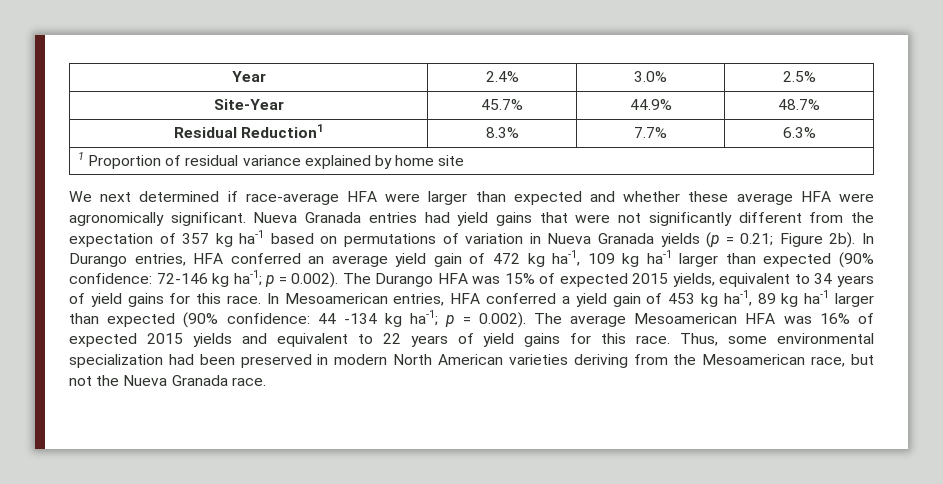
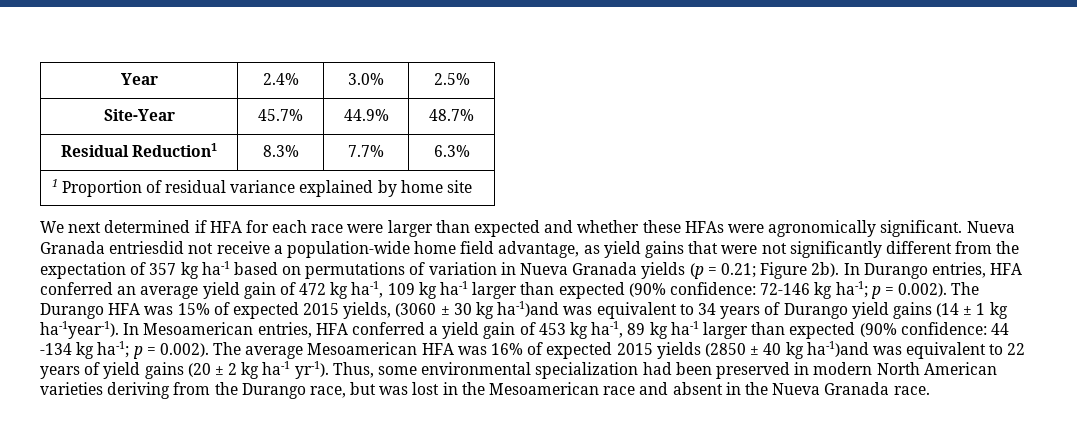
- We next determined if race-average HFA were larger than expected and whether these average HFA were agronomically significant.
+ We next determined if HFA for each race were larger than expected and whether these HFAs were agronomically significant.
- Nueva Granada entries had yield gains that were not significantly different from the expectation of 357 kg ha-1 based on permutations of variation in Nueva Granada yields (p = 0.21; Figure 2b).
+ Nueva Granada entriesdid not receive a population-wide home field advantage, as yield gains that were not significantly different from the expectation of 357 kg ha-1 based on permutations of variation in Nueva Granada yields (p = 0.21; Figure 2b).
- In Durango entries, HFA conferred an average yield gain of 472 kg ha-1, 109 kg ha-1 larger than expected (90% confidence: 72-146 kg ha-1; p = 0.002). The Durango HFA was 15% of expected 2015 yields, equivalent to 34 years of yield gains for this race.
+ In Durango entries, HFA conferred an average yield gain of 472 kg ha-1, 109 kg ha-1 larger than expected (90% confidence: 72-146 kg ha-1; p = 0.002). The Durango HFA was 15% of expected 2015 yields, (3060 ± 30 kg ha-1)and was equivalent to 34 years of Durango yield gains (14 ± 1 kg ha-1year-1).
- In Mesoamerican entries, HFA conferred a yield gain of 453 kg ha-1, 89 kg ha-1 larger than expected (90% confidence: 44 -134 kg ha-1; p = 0.002). The average Mesoamerican HFA was 16% of expected 2015 yields and equivalent to 22 years of yield gains for this race.
+ In Mesoamerican entries, HFA conferred a yield gain of 453 kg ha-1, 89 kg ha-1 larger than expected (90% confidence: 44 -134 kg ha-1; p = 0.002). The average Mesoamerican HFA was 16% of expected 2015 yields (2850 ± 40 kg ha-1)and was equivalent to 22 years of yield gains (20 ± 2 kg ha-1 yr-1).
- Thus, some environmental specialization had been preserved in modern North American varieties deriving from the Mesoamerican race, but not the Nueva Granada race.
+ Thus, some environmental specialization had been preserved in modern North American varieties deriving from the Durango race, but was lost in the Mesoamerican race and absent in the Nueva Granada race.

